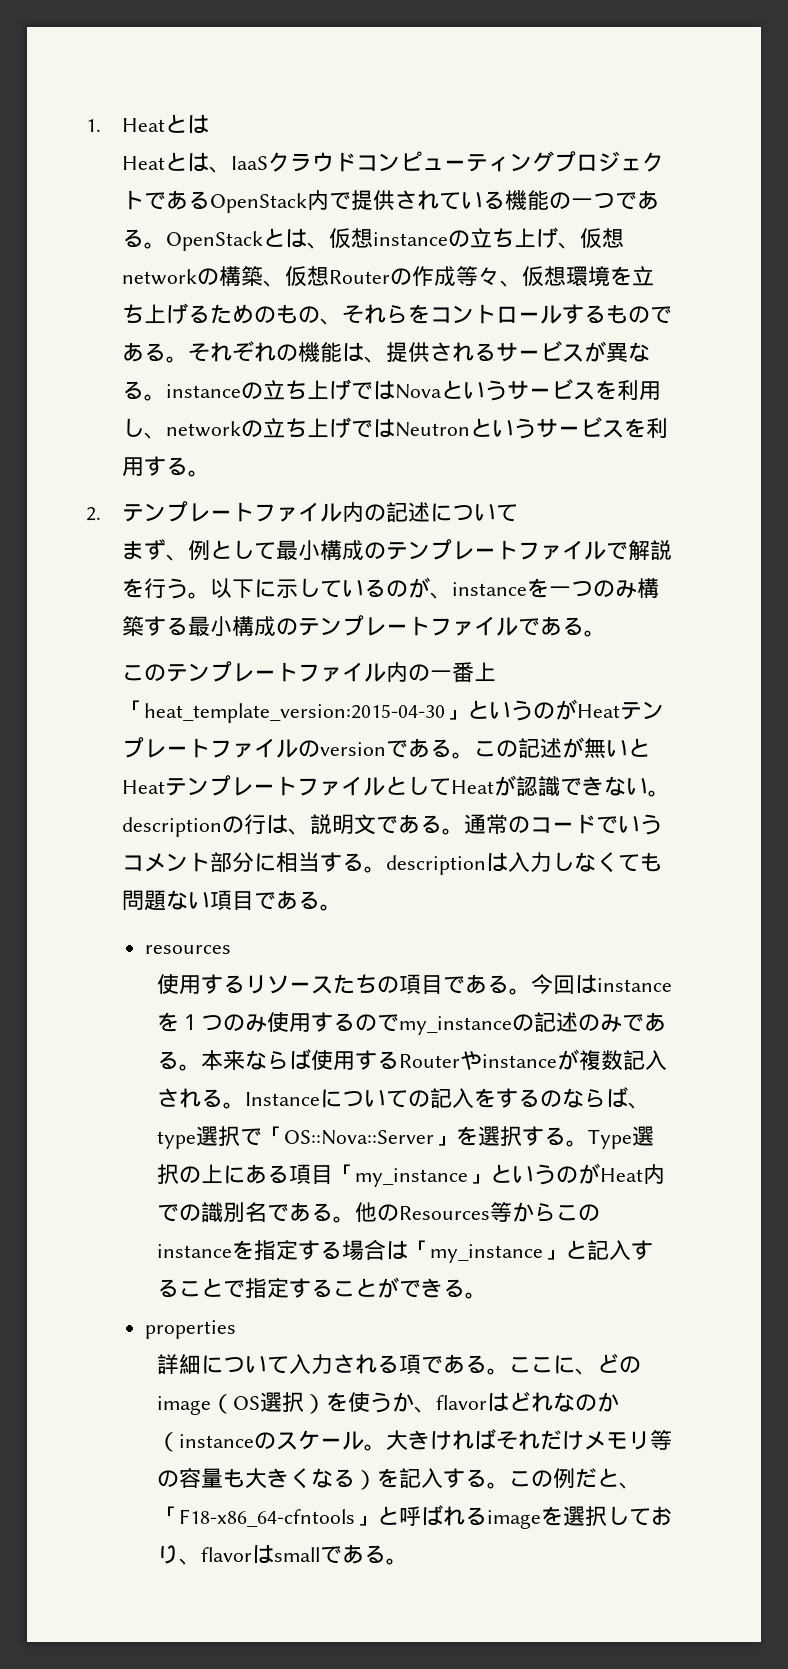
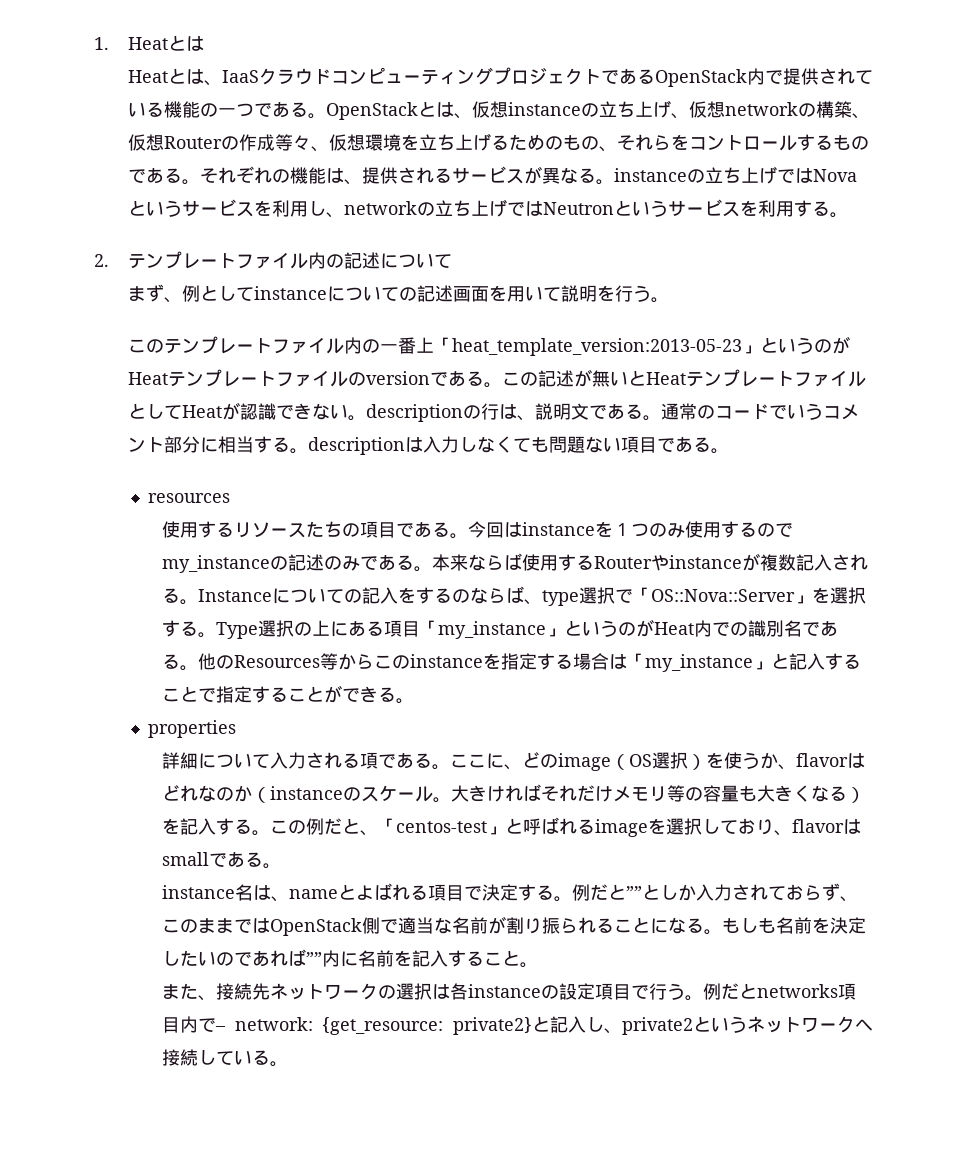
- まず、例として最小構成のテンプレートファイルで解説を行う。以下に示しているのが、instanceを一つのみ構築する最小構成のテンプレートファイルである。
+ まず、例としてinstanceについての記述画面を用いて説明を行う。
- このテンプレートファイル内の一番上「heat_template_version:2015-04-30」というのがHeatテンプレートファイルのversionである。
+ このテンプレートファイル内の一番上「heat_template_version:2013-05-23」というのがHeatテンプレートファイルのversionである。
- この例だと、「F18-x86_64-cfntools」と呼ばれるimageを選択しており、flavorはsmallである。
+ この例だと、「centos-test」と呼ばれるimageを選択しており、flavorはsmallである。
+ instance名は、nameとよばれる項目で決定する。例だと””としか入力されておらず、このままではOpenStack側で適当な名前が割り振られることになる。もしも名前を決定したいのであれば””内に名前を記入すること。
+ また、接続先ネットワークの選択は各instanceの設定項目で行う。例だとnetworks項目内で– network: {get_resource: private2}と記入し、private2というネットワークへ接続している。

